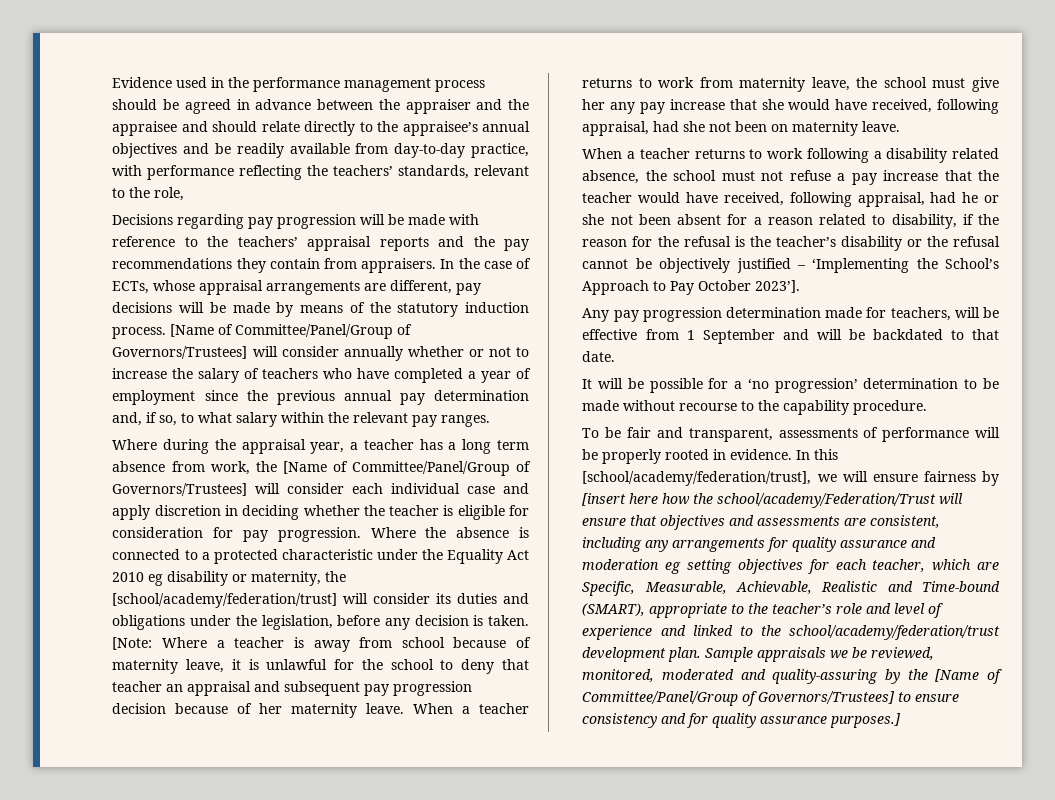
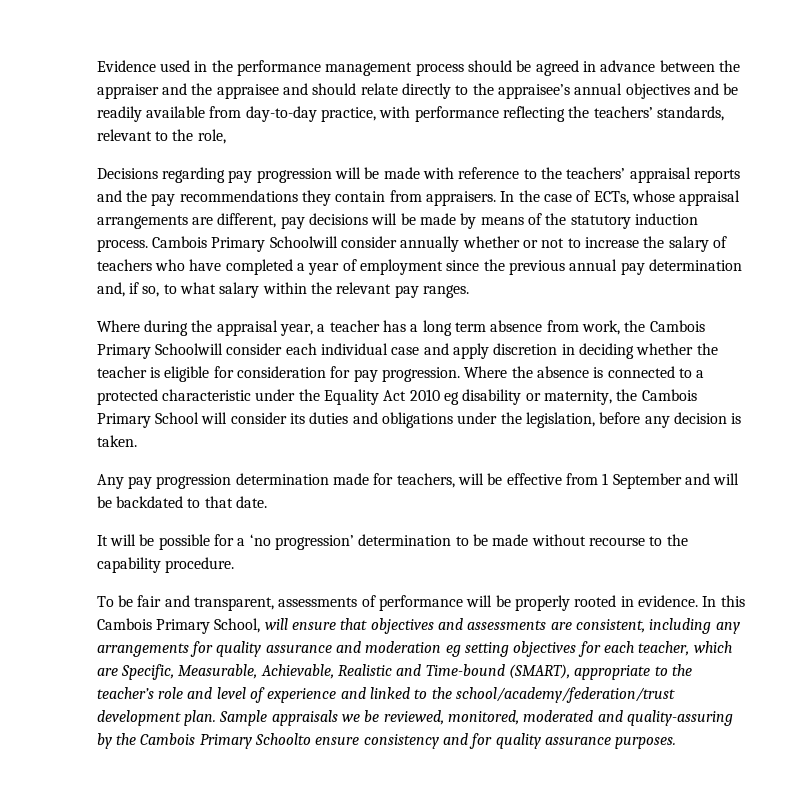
- [Name of Committee/Panel/Group of Governors/Trustees] will consider annually whether or not to increase the salary of teachers who have completed a year of employment since the previous annual pay determination and, if so, to what salary within the relevant pay ranges.
+ Cambois Primary Schoolwill consider annually whether or not to increase the salary of teachers who have completed a year of employment since the previous annual pay determination and, if so, to what salary within the relevant pay ranges.
- Where during the appraisal year, a teacher has a long term absence from work, the [Name of Committee/Panel/Group of Governors/Trustees] will consider each individual case and apply discretion in deciding whether the teacher is eligible for consideration for pay progression.
+ Where during the appraisal year, a teacher has a long term absence from work, the Cambois Primary Schoolwill consider each individual case and apply discretion in deciding whether the teacher is eligible for consideration for pay progression.
- Where the absence is connected to a protected characteristic under the Equality Act 2010 eg disability or maternity, the [school/academy/federation/trust] will consider its duties and obligations under the legislation, before any decision is taken. [Note: Where a teacher is away from school because of maternity leave, it is unlawful for the school to deny that teacher an appraisal and subsequent pay progression decision because of her maternity leave. When a teacher returns to work from maternity leave, the school must give her any pay increase that she would have received, following appraisal, had she not been on maternity leave.
- When a teacher returns to work following a disability related absence, the school must not refuse a pay increase that the teacher would have received, following appraisal, had he or she not been absent for a reason related to disability, if the reason for the refusal is the teacher’s disability or the refusal cannot be objectively justified – ‘Implementing the School’s Approach to Pay October 2023’].
+ Where the absence is connected to a protected characteristic under the Equality Act 2010 eg disability or maternity, the Cambois Primary School will consider its duties and obligations under the legislation, before any decision is taken.
- In this [school/academy/federation/trust], we will ensure fairness by [insert here how the school/academy/Federation/Trust will ensure that objectives and assessments are consistent, including any arrangements for quality assurance and moderation eg setting objectives for each teacher, which are Specific, Measurable, Achievable, Realistic and Time-bound (SMART), appropriate to the teacher’s role and level of experience and linked to the school/academy/federation/trust development plan.
+ In this Cambois Primary School, will ensure that objectives and assessments are consistent, including any arrangements for quality assurance and moderation eg setting objectives for each teacher, which are Specific, Measurable, Achievable, Realistic and Time-bound (SMART), appropriate to the teacher’s role and level of experience and linked to the school/academy/federation/trust development plan.
- Sample appraisals we be reviewed, monitored, moderated and quality-assuring by the [Name of Committee/Panel/Group of Governors/Trustees] to ensure consistency and for quality assurance purposes.]
+ Sample appraisals we be reviewed, monitored, moderated and quality-assuring by the Cambois Primary Schoolto ensure consistency and for quality assurance purposes.

